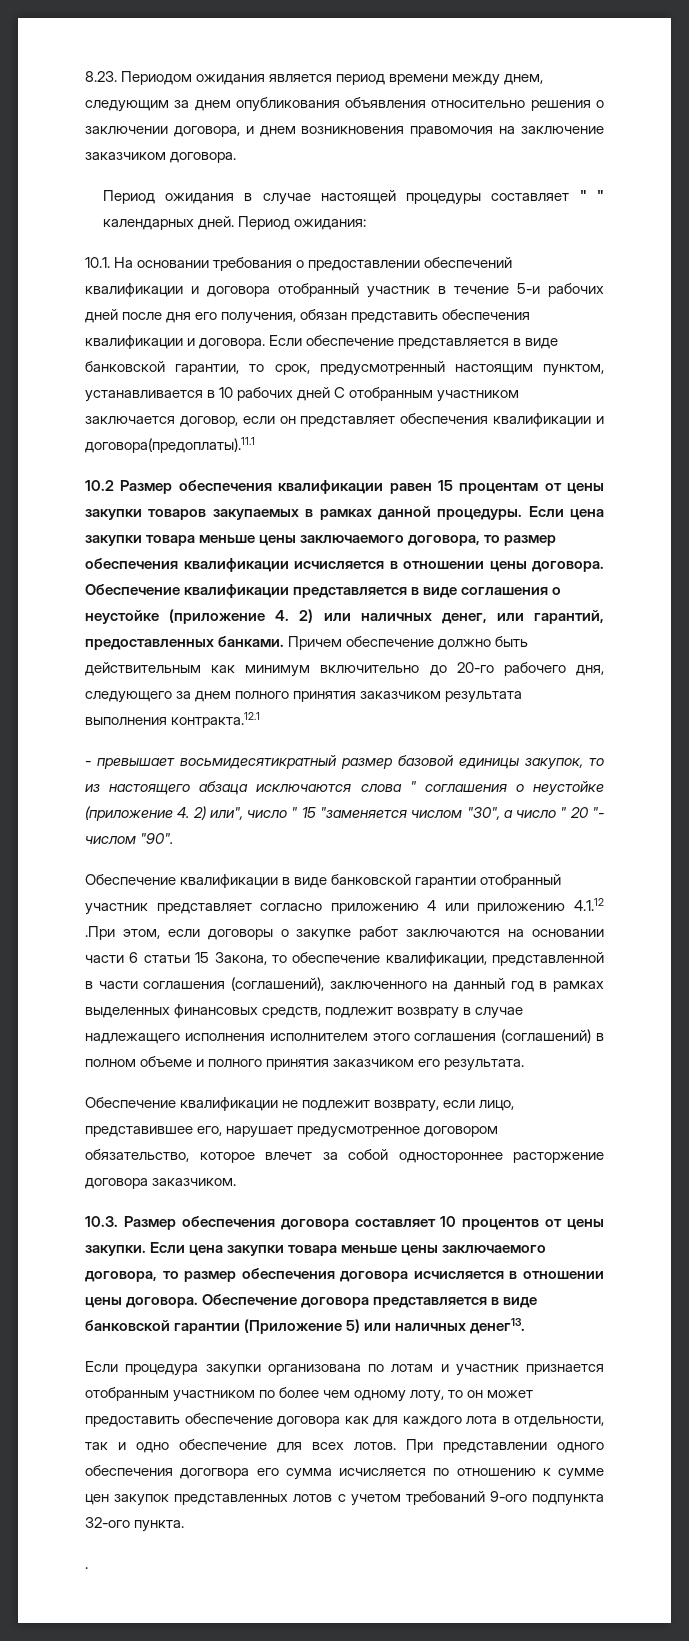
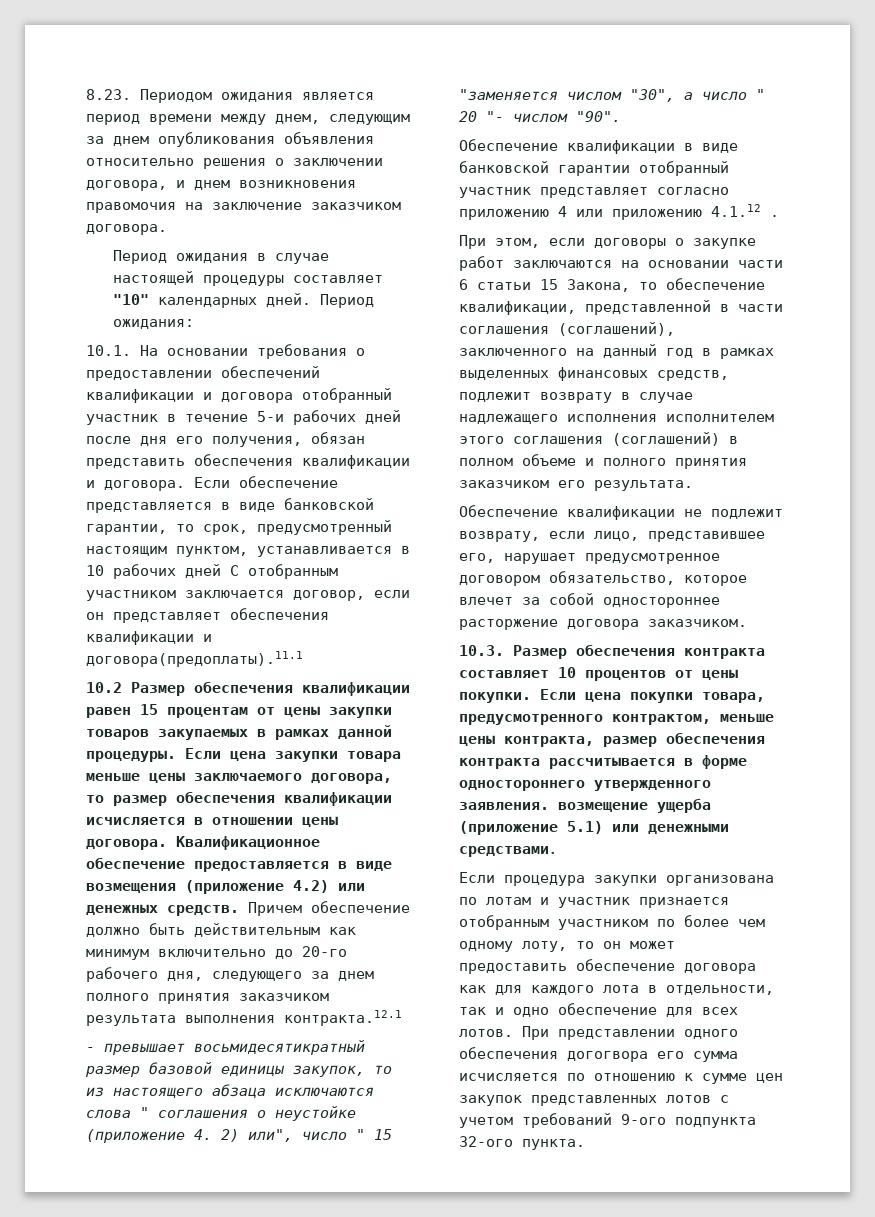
- Период ожидания в случае настоящей процедуры составляет " " календарных дней.
+ Период ожидания в случае настоящей процедуры составляет "10" календарных дней.
- Обеспечение квалификации представляется в виде соглашения о неустойке (приложение 4. 2) или наличных денег, или гарантий, предоставленных банками.
+ Квалификационное обеспечение предоставляется в виде возмещения (приложение 4.2) или денежных средств.
- Обеспечение квалификации в виде банковской гарантии отобранный участник представляет согласно приложению 4 или приложению 4.1.12 .При этом, если договоры о закупке работ заключаются на основании части 6 статьи 15 Закона, то обеспечение квалификации, представленной в части соглашения (соглашений), заключенного на данный год в рамках выделенных финансовых средств, подлежит возврату в случае надлежащего исполнения исполнителем этого соглашения (соглашений) в полном объеме и полного принятия заказчиком его результата.
+ Обеспечение квалификации в виде банковской гарантии отобранный участник представляет согласно приложению 4 или приложению 4.1.12 .
+ При этом, если договоры о закупке работ заключаются на основании части 6 статьи 15 Закона, то обеспечение квалификации, представленной в части соглашения (соглашений), заключенного на данный год в рамках выделенных финансовых средств, подлежит возврату в случае надлежащего исполнения исполнителем этого соглашения (соглашений) в полном объеме и полного принятия заказчиком его результата.
- 10.3. Размер обеспечения договора составляет 10 процентов от цены закупки. Если цена закупки товара меньше цены заключаемого договора, то размер обеспечения договора исчисляется в отношении цены договора. Обеспечение договора представляется в виде банковской гарантии (Приложение 5) или наличных денег13.
+ 10.3. Размер обеспечения контракта составляет 10 процентов от цены покупки. Если цена покупки товара, предусмотренного контрактом, меньше цены контракта, размер обеспечения контракта рассчитывается в форме одностороннего утвержденного заявления. возмещение ущерба (приложение 5.1) или денежными средствами․
- .

